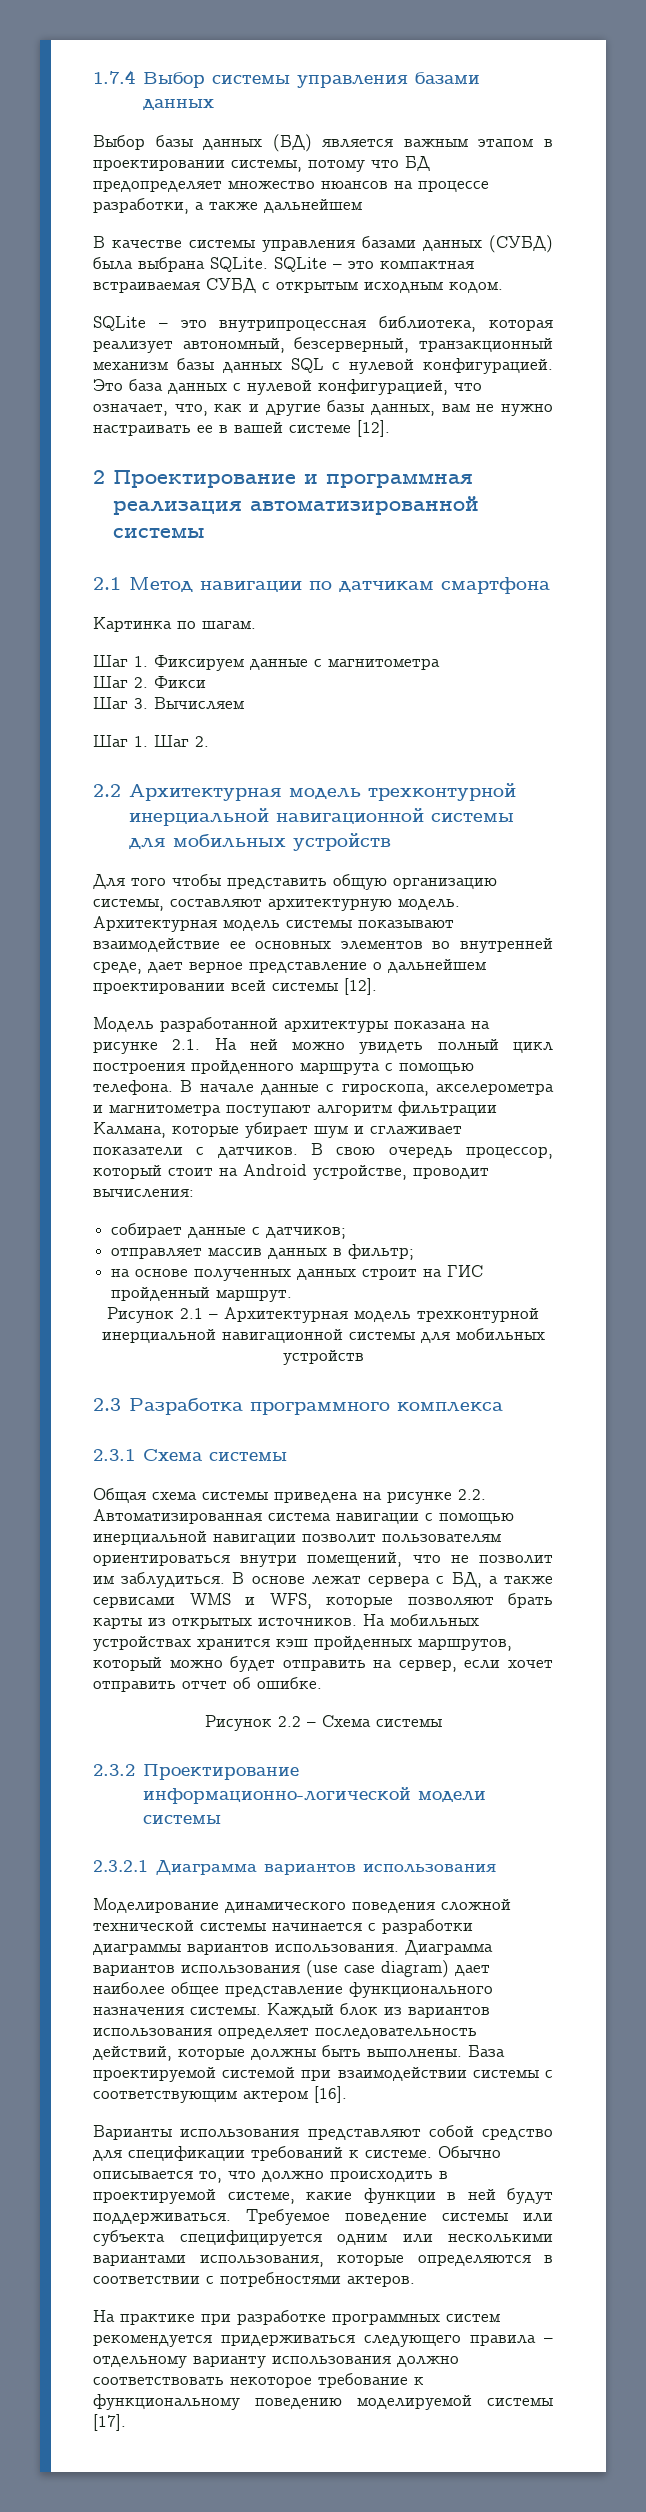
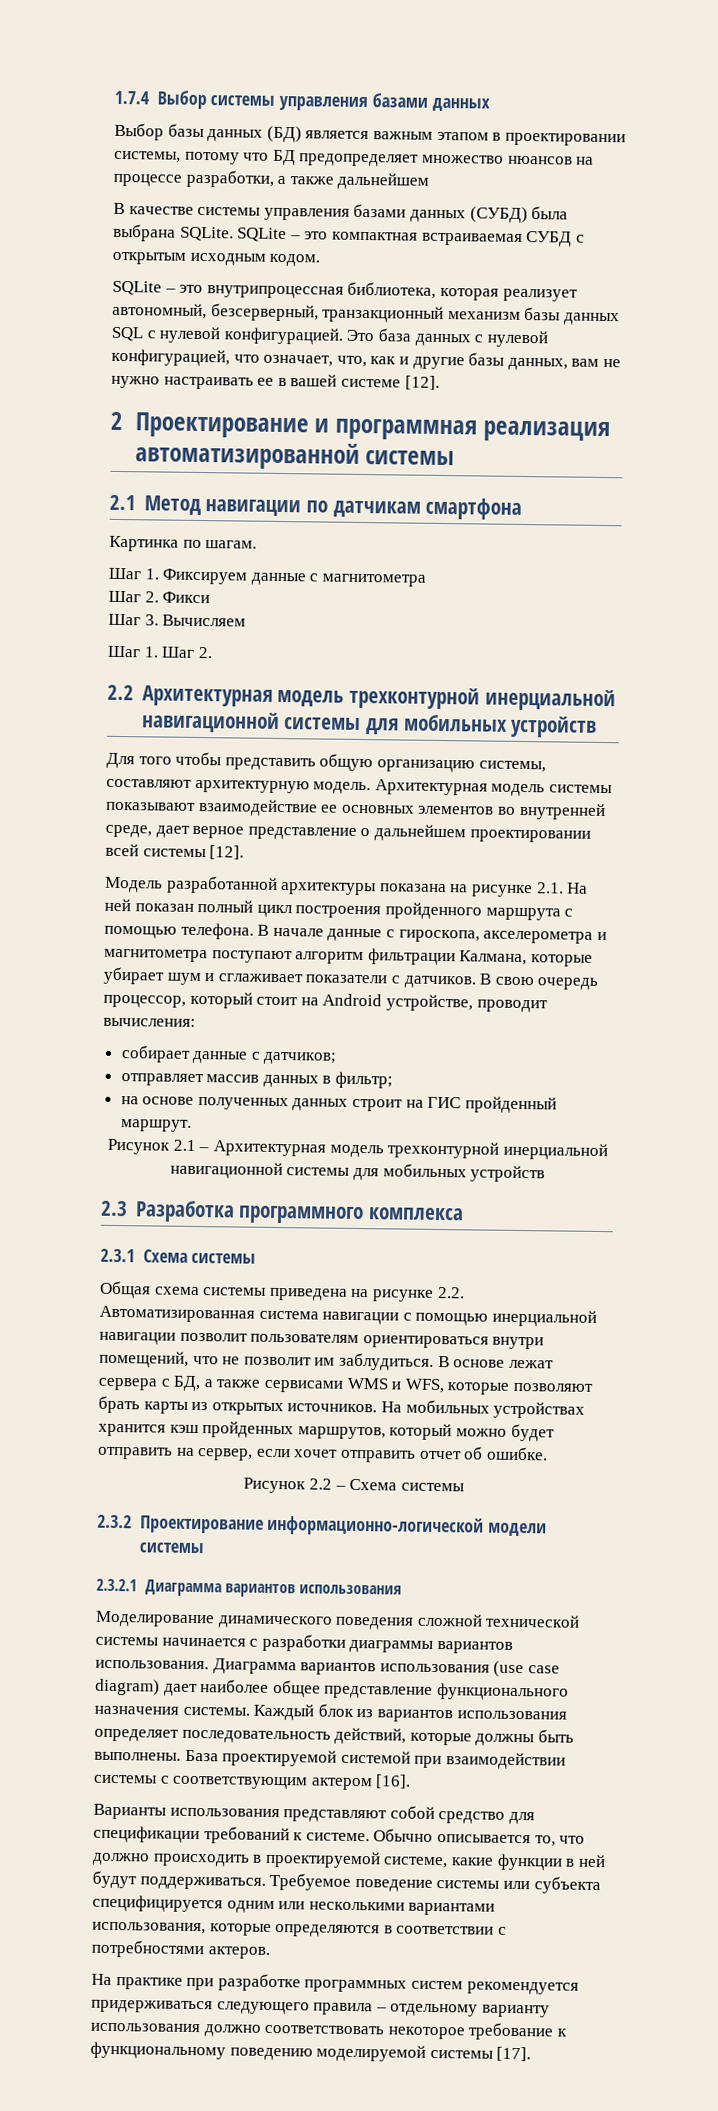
- Модель разработанной архитектуры показана на рисунке 2.1. На ней можно увидеть полный цикл построения пройденного маршрута с помощью телефона.
+ Модель разработанной архитектуры показана на рисунке 2.1. На ней показан полный цикл построения пройденного маршрута с помощью телефона.

